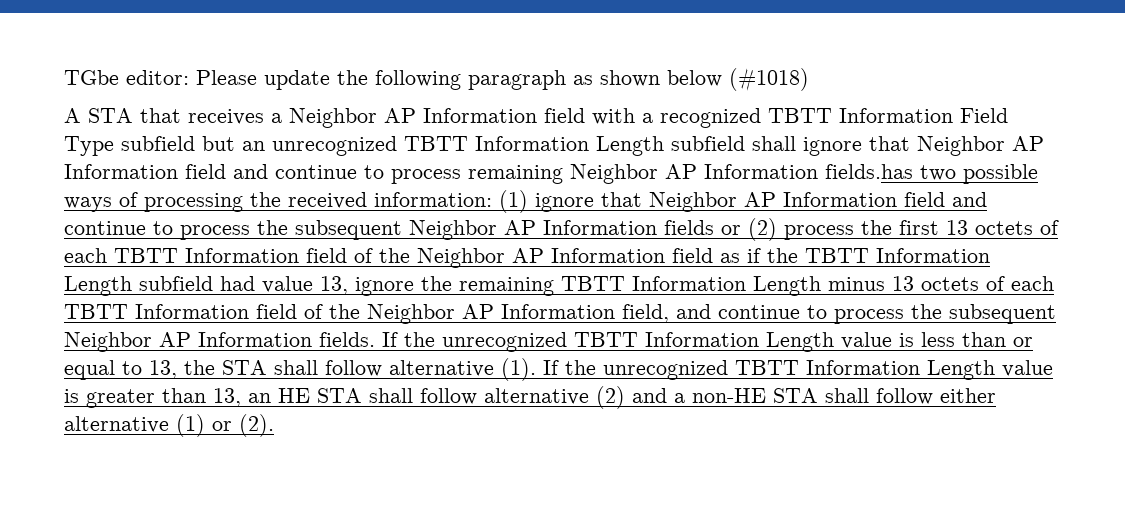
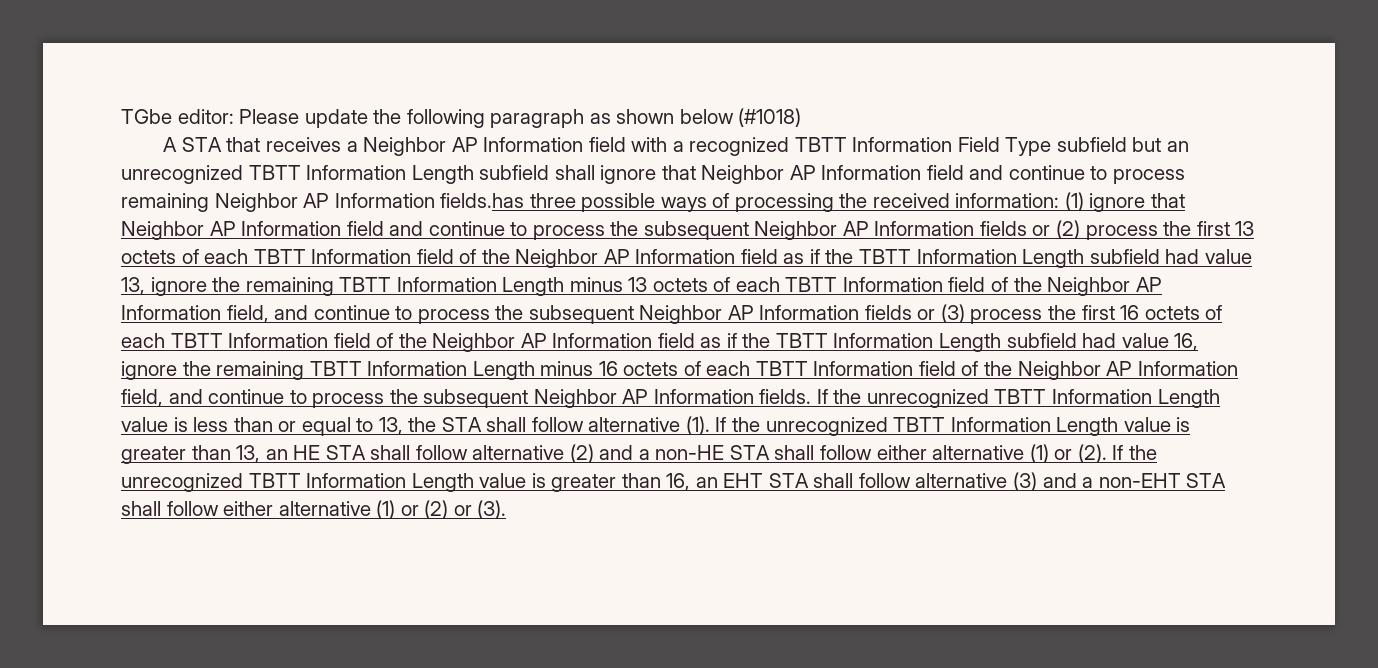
- A STA that receives a Neighbor AP Information field with a recognized TBTT Information Field Type subfield but an unrecognized TBTT Information Length subfield shall ignore that Neighbor AP Information field and continue to process remaining Neighbor AP Information fields.has two possible ways of processing the received information:
+ A STA that receives a Neighbor AP Information field with a recognized TBTT Information Field Type subfield but an unrecognized TBTT Information Length subfield shall ignore that Neighbor AP Information field and continue to process remaining Neighbor AP Information fields.has three possible ways of processing the received information:
- (1) ignore that Neighbor AP Information field and continue to process the subsequent Neighbor AP Information fields or (2) process the first 13 octets of each TBTT Information field of the Neighbor AP Information field as if the TBTT Information Length subfield had value 13, ignore the remaining TBTT Information Length minus 13 octets of each TBTT Information field of the Neighbor AP Information field, and continue to process the subsequent Neighbor AP Information fields.
+ (1) ignore that Neighbor AP Information field and continue to process the subsequent Neighbor AP Information fields or (2) process the first 13 octets of each TBTT Information field of the Neighbor AP Information field as if the TBTT Information Length subfield had value 13, ignore the remaining TBTT Information Length minus 13 octets of each TBTT Information field of the Neighbor AP Information field, and continue to process the subsequent Neighbor AP Information fields or (3) process the first 16 octets of each TBTT Information field of the Neighbor AP Information field as if the TBTT Information Length subfield had value 16, ignore the remaining TBTT Information Length minus 16 octets of each TBTT Information field of the Neighbor AP Information field, and continue to process the subsequent Neighbor AP Information fields.
+ If the unrecognized TBTT Information Length value is greater than 16, an EHT STA shall follow alternative (3) and a non-EHT STA shall follow either alternative (1) or (2) or (3).

